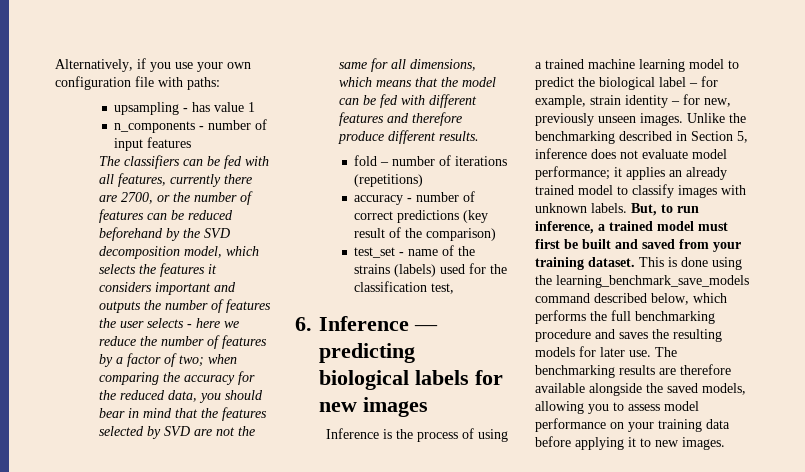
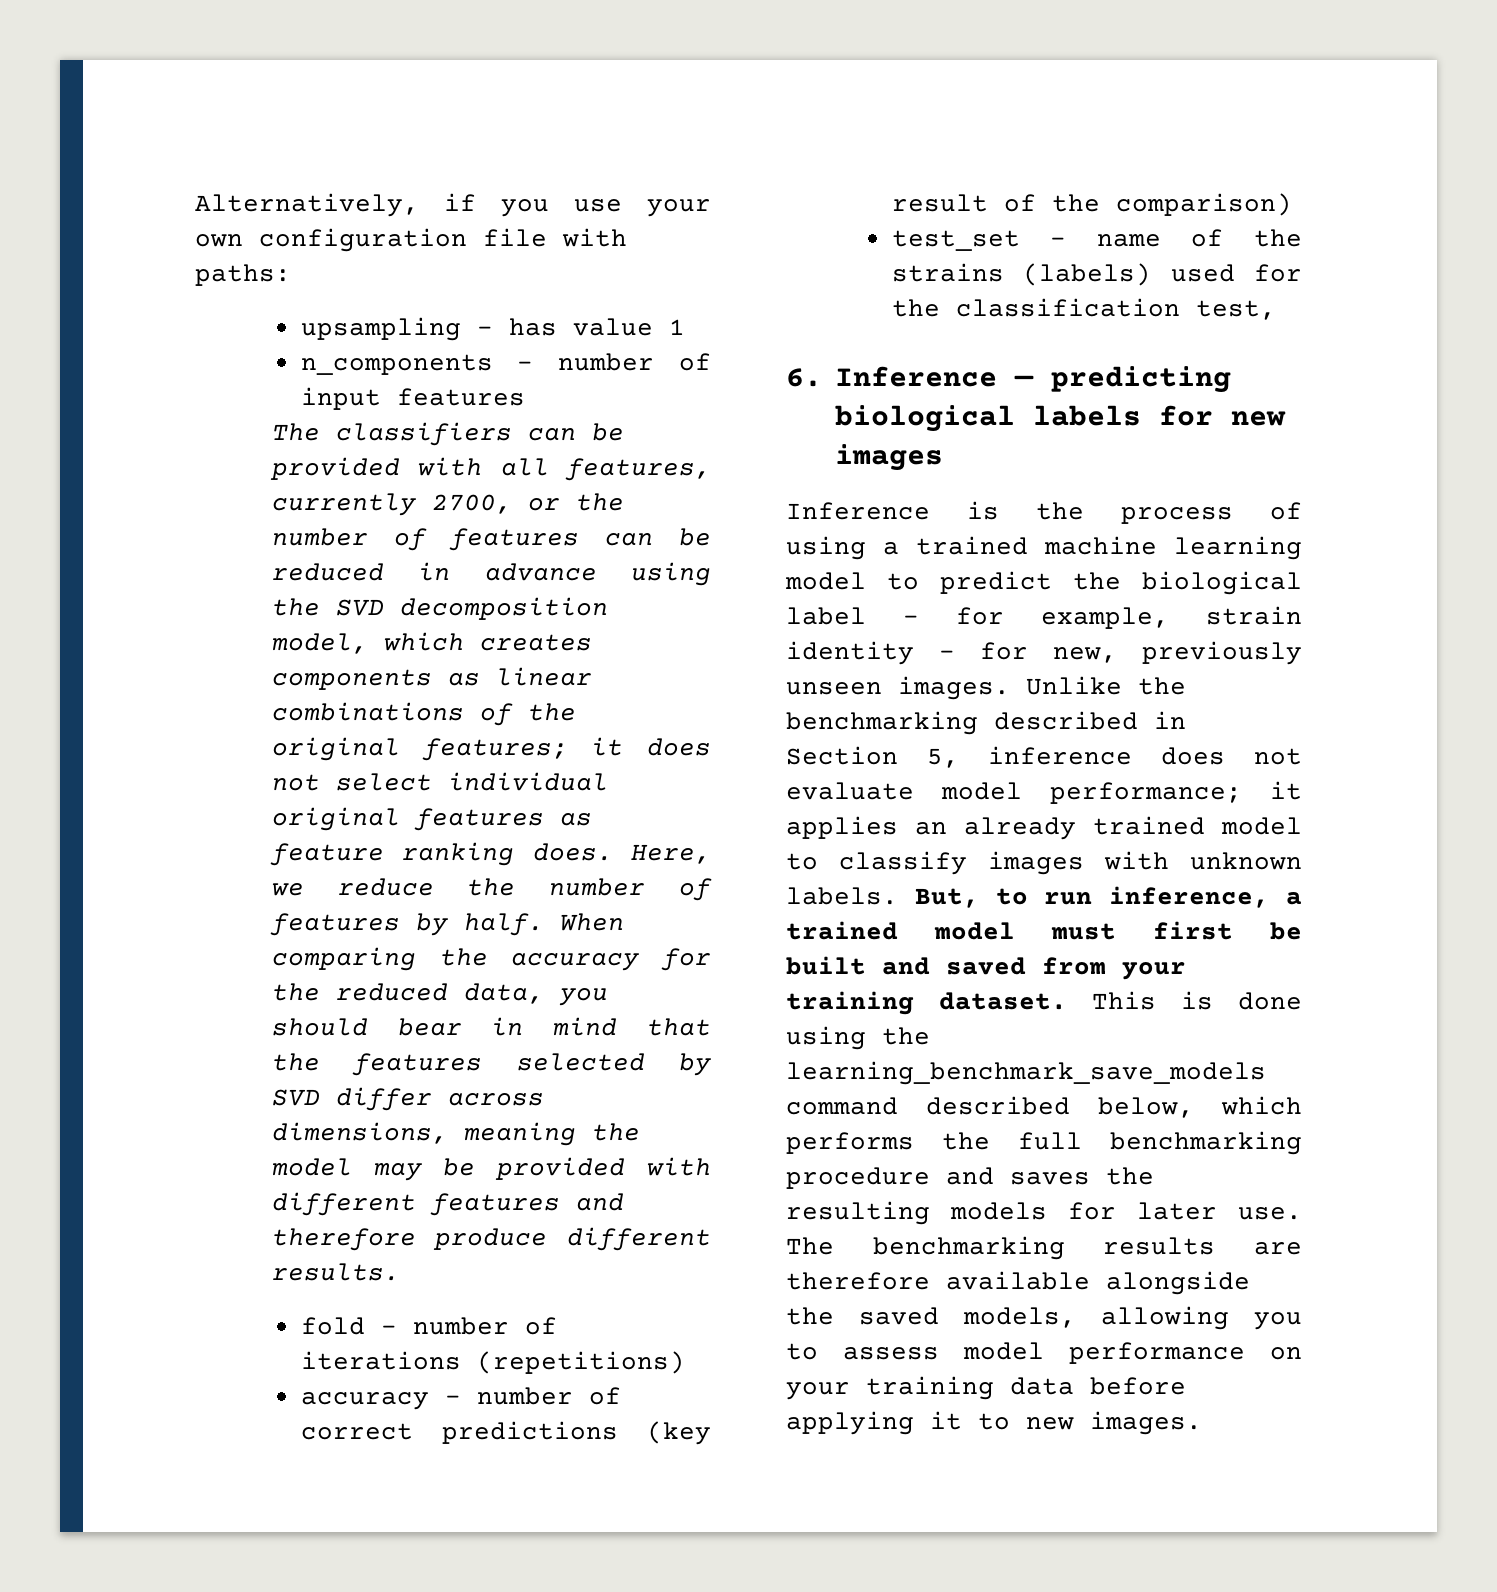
- The classifiers can be fed with all features, currently there are 2700, or the number of features can be reduced beforehand by the SVD decomposition model, which selects the features it considers important and outputs the number of features the user selects - here we reduce the number of features by a factor of two; when comparing the accuracy for the reduced data, you should bear in mind that the features selected by SVD are not the same for all dimensions, which means that the model can be fed with different features and therefore produce different results.
+ The classifiers can be provided with all features, currently 2700, or the number of features can be reduced in advance using the SVD decomposition model, which creates components as linear combinations of the original features; it does not select individual original features as feature ranking does. Here, we reduce the number of features by half. When comparing the accuracy for the reduced data, you should bear in mind that the features selected by SVD differ across dimensions, meaning the model may be provided with different features and therefore produce different results.

